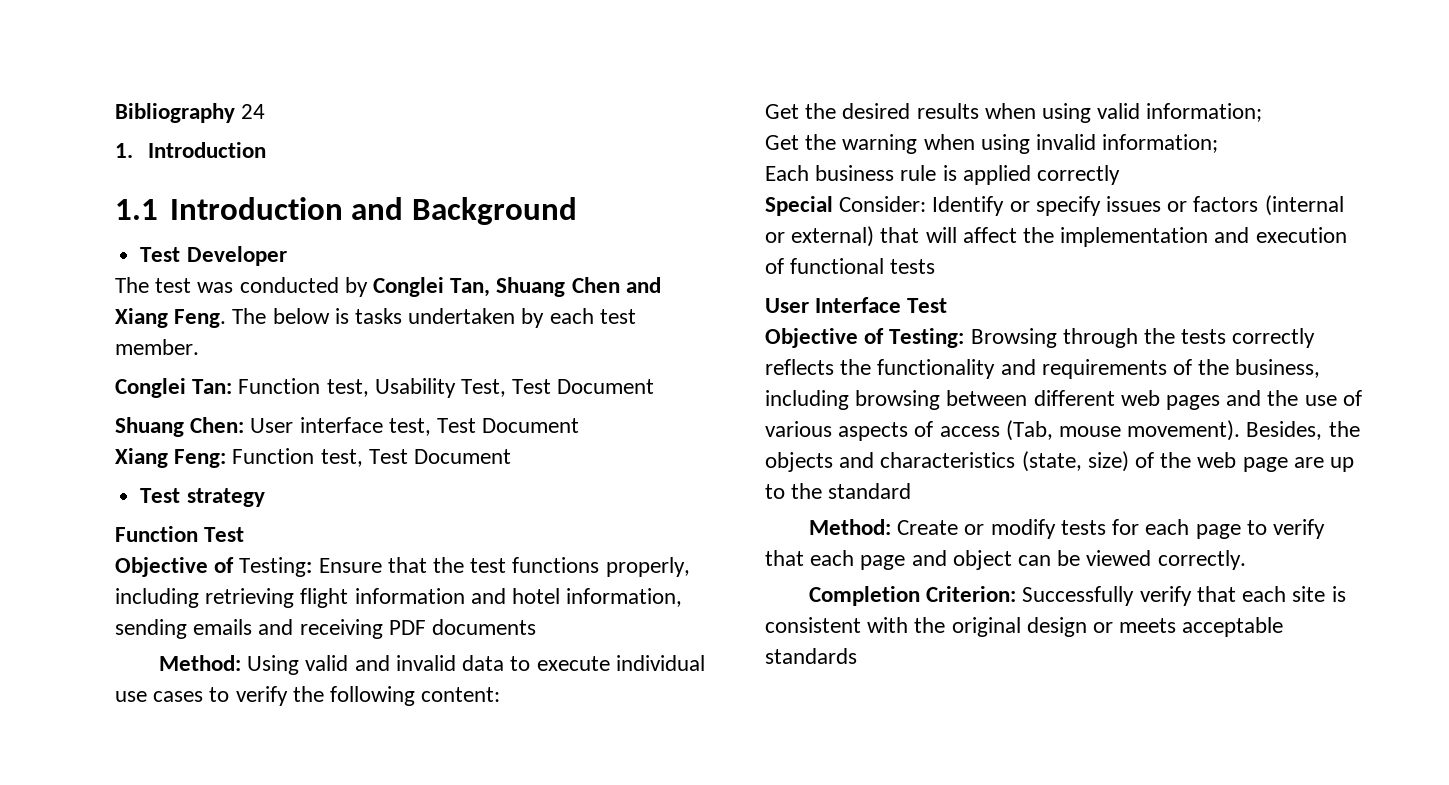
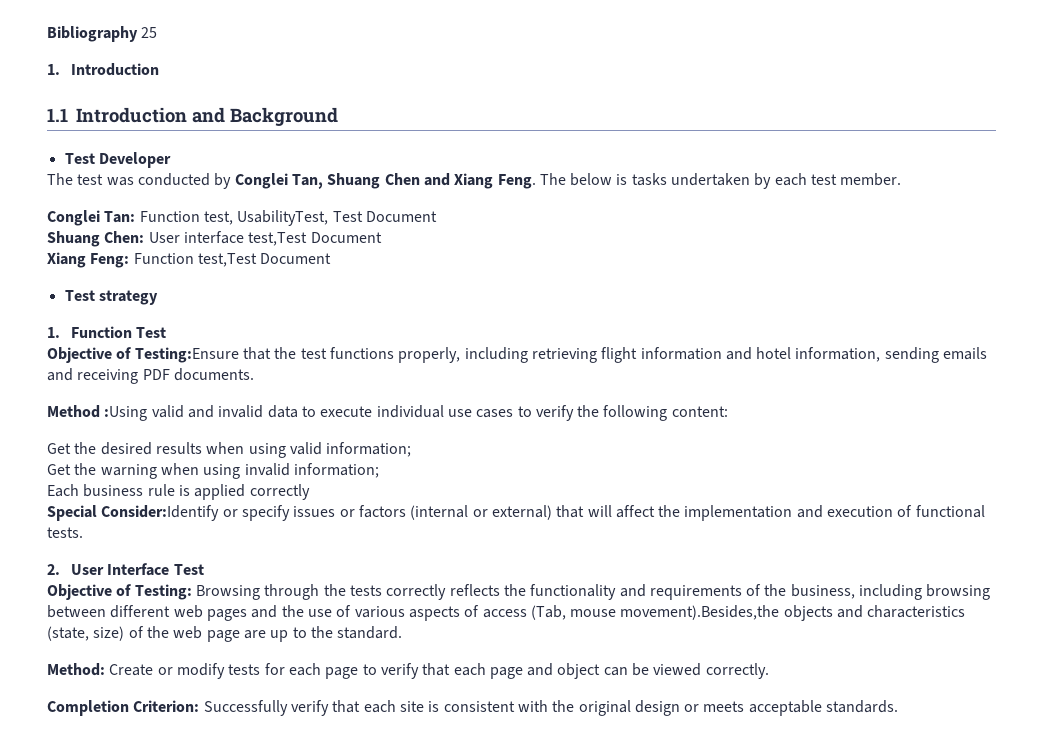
- Bibliography 24
+ Bibliography 25
- Conglei Tan: Function test, Usability Test, Test Document
+ Conglei Tan: Function test, UsabilityTest, Test Document
- Shuang Chen: User interface test, Test Document
+ Shuang Chen: User interface test,Test Document
- Xiang Feng: Function test, Test Document
+ Xiang Feng: Function test,Test Document
- Function Test
+ 1. Function Test
- Objective of Testing: Ensure that the test functions properly, including retrieving flight information and hotel information, sending emails and receiving PDF documents
- Method: Using valid and invalid data to execute individual use cases to verify the following content:
+ Objective of Testing:Ensure that the test functions properly, including retrieving flight information and hotel information, sending emails and receiving PDF documents.
+ Method :Using valid and invalid data to execute individual use cases to verify the following content:
- Special Consider: Identify or specify issues or factors (internal or external) that will affect the implementation and execution of functional tests
- User Interface Test
+ Special Consider:Identify or specify issues or factors (internal or external) that will affect the implementation and execution of functional tests.
+ 2. User Interface Test
- Objective of Testing: Browsing through the tests correctly reflects the functionality and requirements of the business, including browsing between different web pages and the use of various aspects of access (Tab, mouse movement). Besides, the objects and characteristics (state, size) of the web page are up to the standard
+ Objective of Testing: Browsing through the tests correctly reflects the functionality and requirements of the business, including browsing between different web pages and the use of various aspects of access (Tab, mouse movement).Besides,the objects and characteristics (state, size) of the web page are up to the standard.
- Completion Criterion: Successfully verify that each site is consistent with the original design or meets acceptable standards
+ Completion Criterion: Successfully verify that each site is consistent with the original design or meets acceptable standards.

